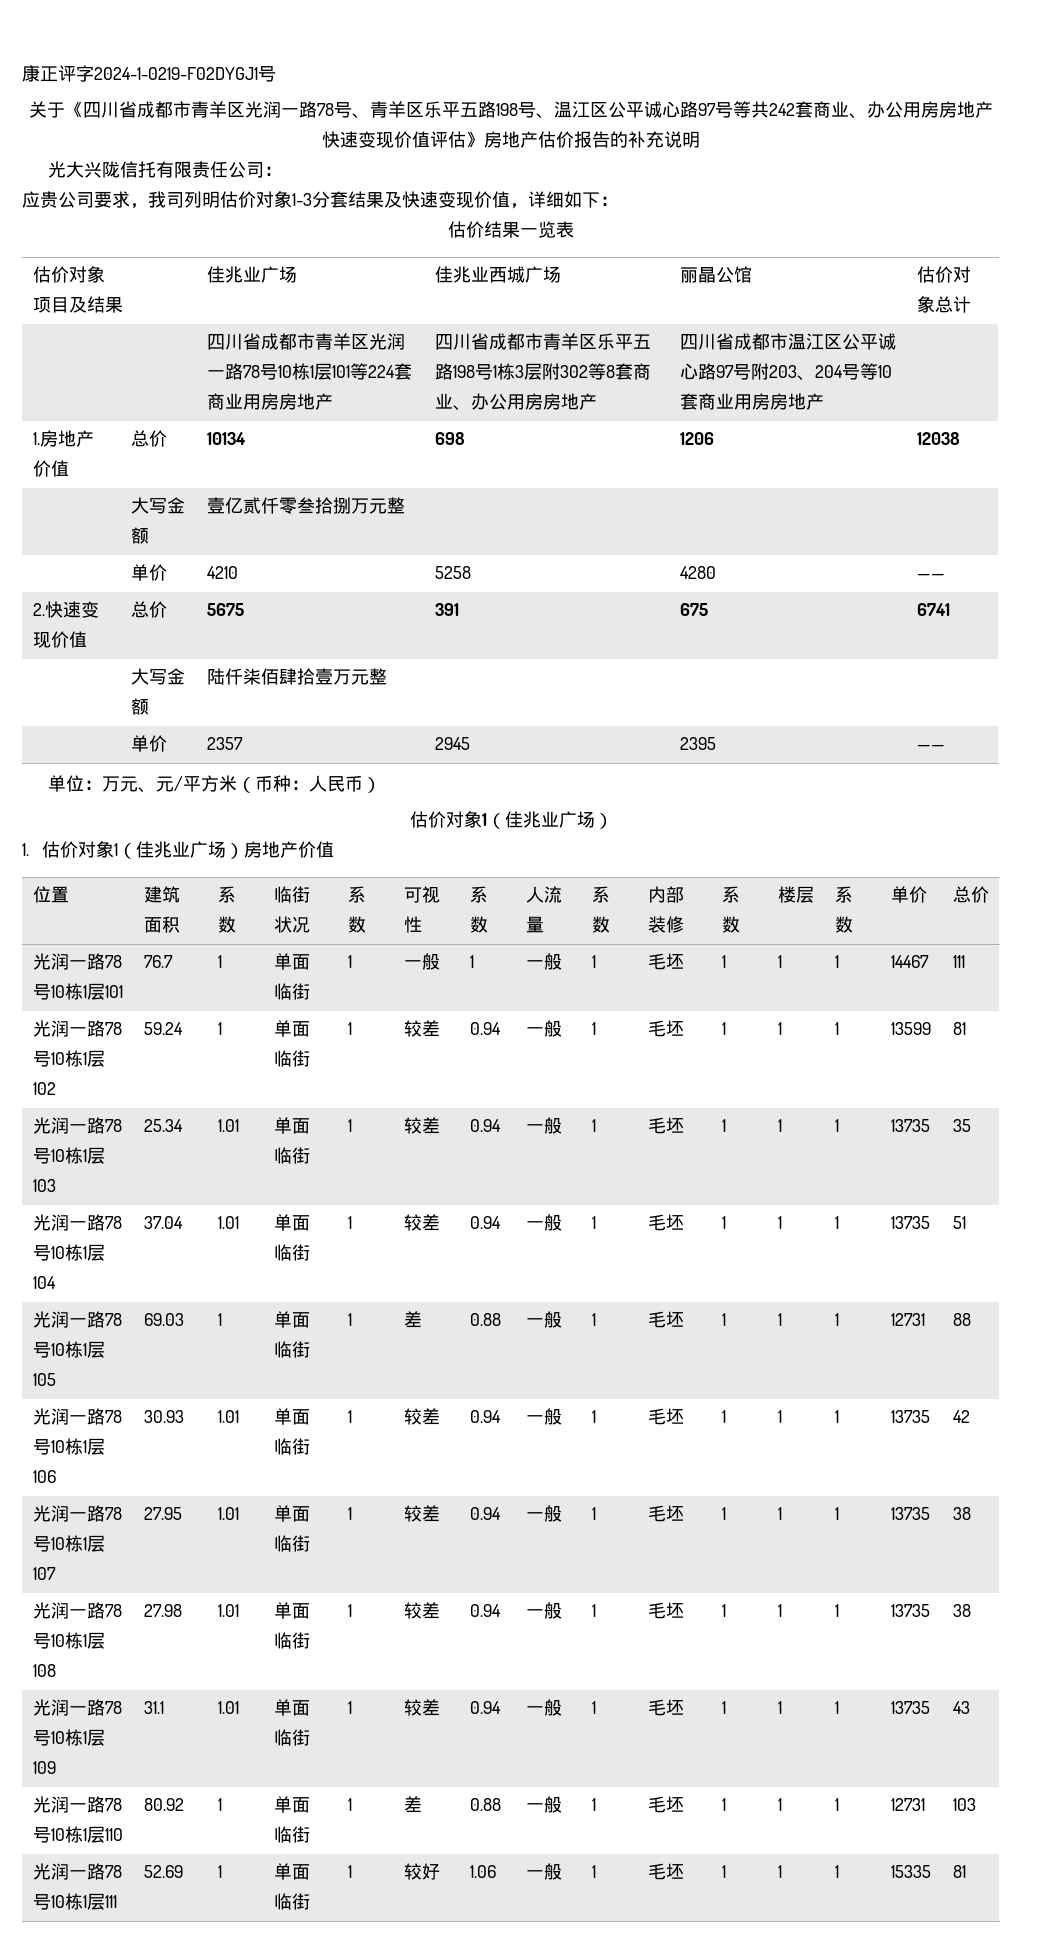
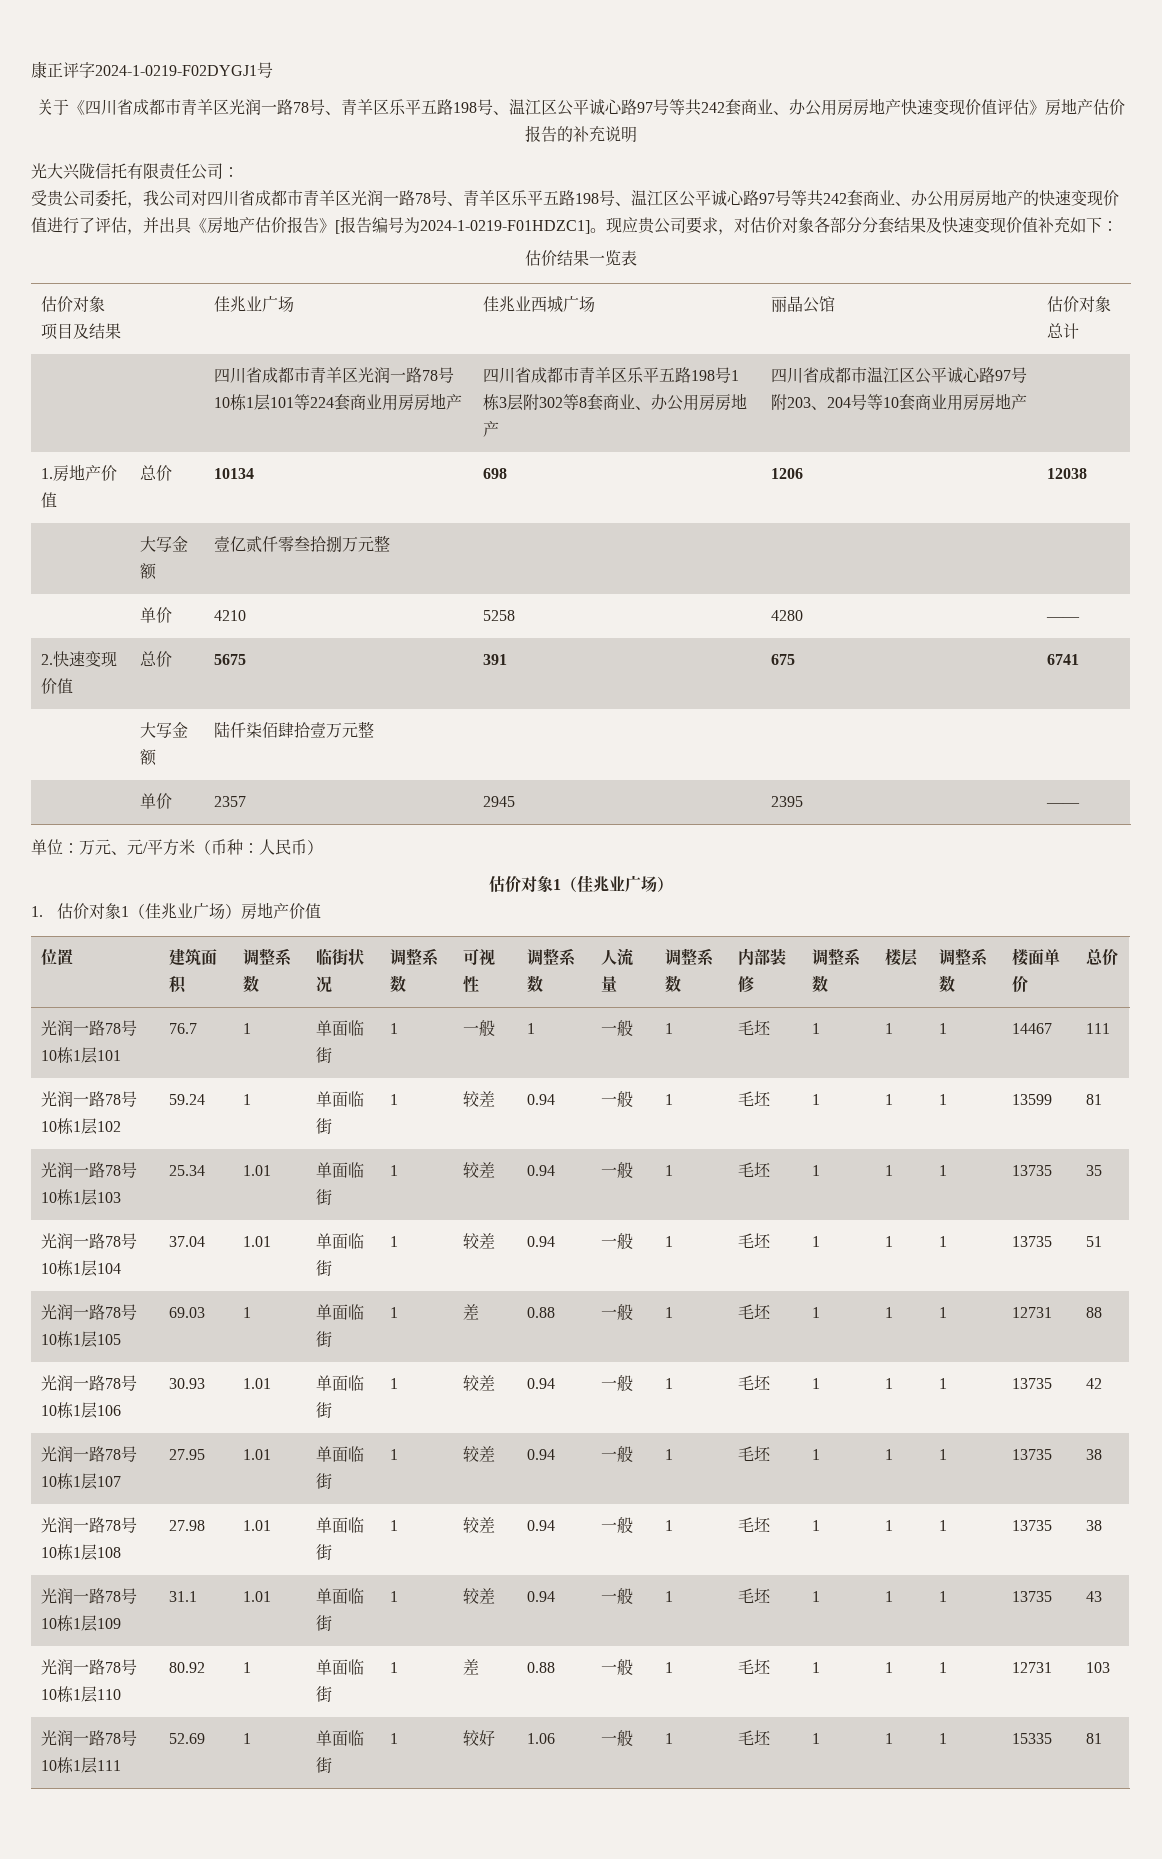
- 应贵公司要求，我司列明估价对象1-3分套结果及快速变现价值，详细如下：
+ 受贵公司委托，我公司对四川省成都市青羊区光润一路78号、青羊区乐平五路198号、温江区公平诚心路97号等共242套商业、办公用房房地产的快速变现价值进行了评估，并出具《房地产估价报告》[报告编号为2024-1-0219-F01HDZC1]。现应贵公司要求，对估价对象各部分分套结果及快速变现价值补充如下：
- 位置 | 建筑面积 | 系数 | 临街状况 | 系数 | 可视性 | 系数 | 人流量 | 系数 | 内部装修 | 系数 | 楼层 | 系数 | 单价 | 总价
+ 位置 | 建筑面积 | 调整系数 | 临街状况 | 调整系数 | 可视性 | 调整系数 | 人流量 | 调整系数 | 内部装修 | 调整系数 | 楼层 | 调整系数 | 楼面单价 | 总价

